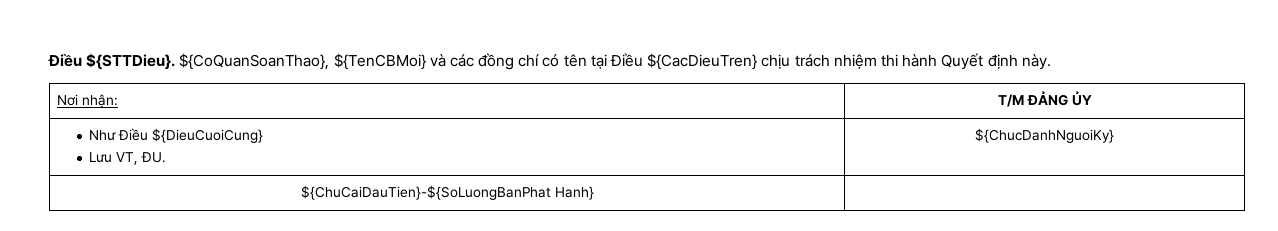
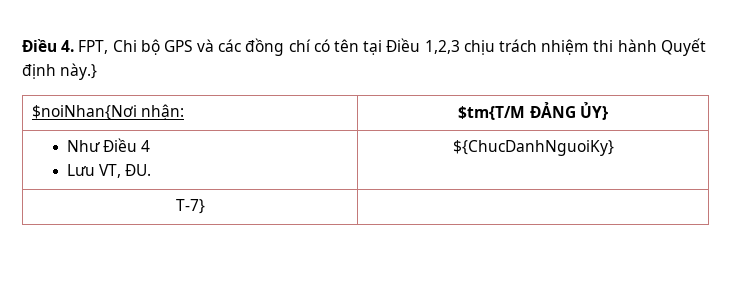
- Điều ${STTDieu}. ${CoQuanSoanThao}, ${TenCBMoi} và các đồng chí có tên tại Điều ${CacDieuTren} chịu trách nhiệm thi hành Quyết định này.
- Nơi nhận: | T/M ĐẢNG ỦY
+ Điều 4. FPT, Chi bộ GPS và các đồng chí có tên tại Điều 1,2,3 chịu trách nhiệm thi hành Quyết định này.}
+ $noiNhan{Nơi nhận: | $tm{T/M ĐẢNG ỦY}
- Như Điều ${DieuCuoiCung}
+ Như Điều 4
- ${ChuCaiDauTien}-${SoLuongBanPhat Hanh} |
+ T-7} |

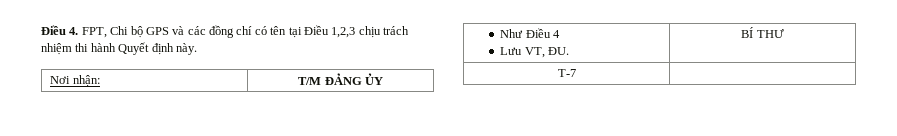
- Điều 4. FPT, Chi bộ GPS và các đồng chí có tên tại Điều 1,2,3 chịu trách nhiệm thi hành Quyết định này.}
- $noiNhan{Nơi nhận: | $tm{T/M ĐẢNG ỦY}
+ Điều 4. FPT, Chi bộ GPS và các đồng chí có tên tại Điều 1,2,3 chịu trách nhiệm thi hành Quyết định này.
+ Nơi nhận: | T/M ĐẢNG ỦY
  Như Điều 4
- Lưu VT, ĐU. | ${ChucDanhNguoiKy}
- T-7} |
+ Lưu VT, ĐU. | BÍ THƯ
+ T-7 |

